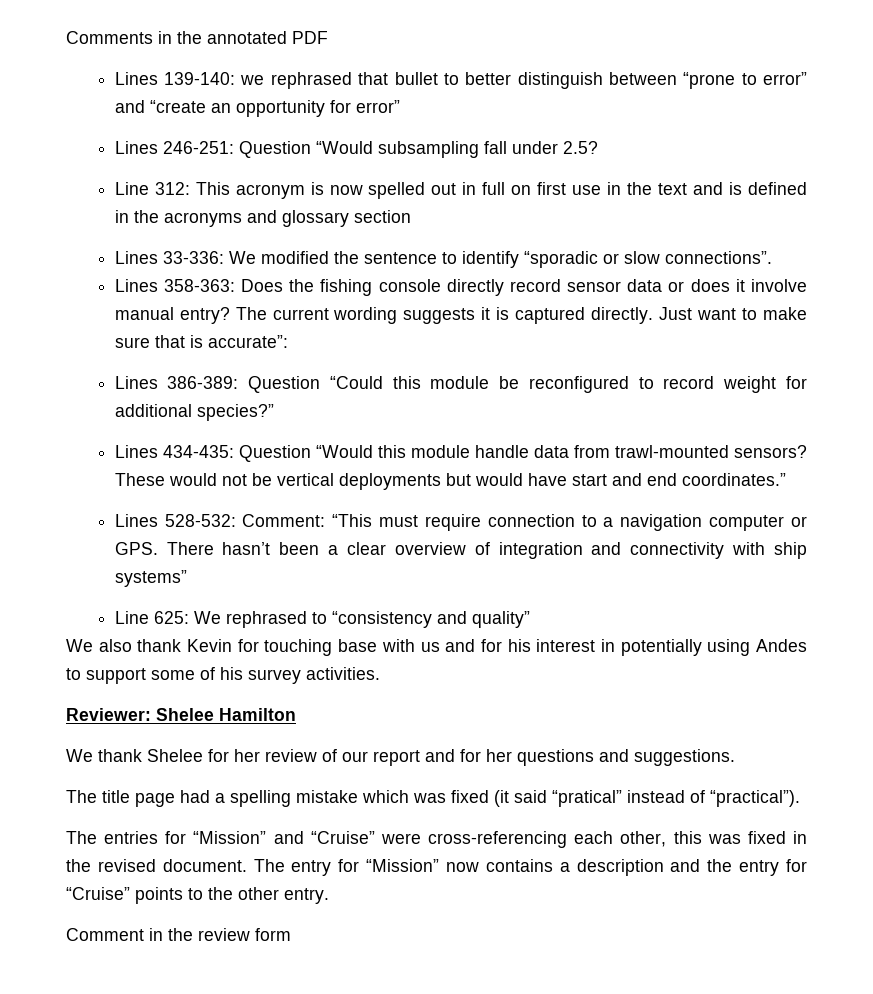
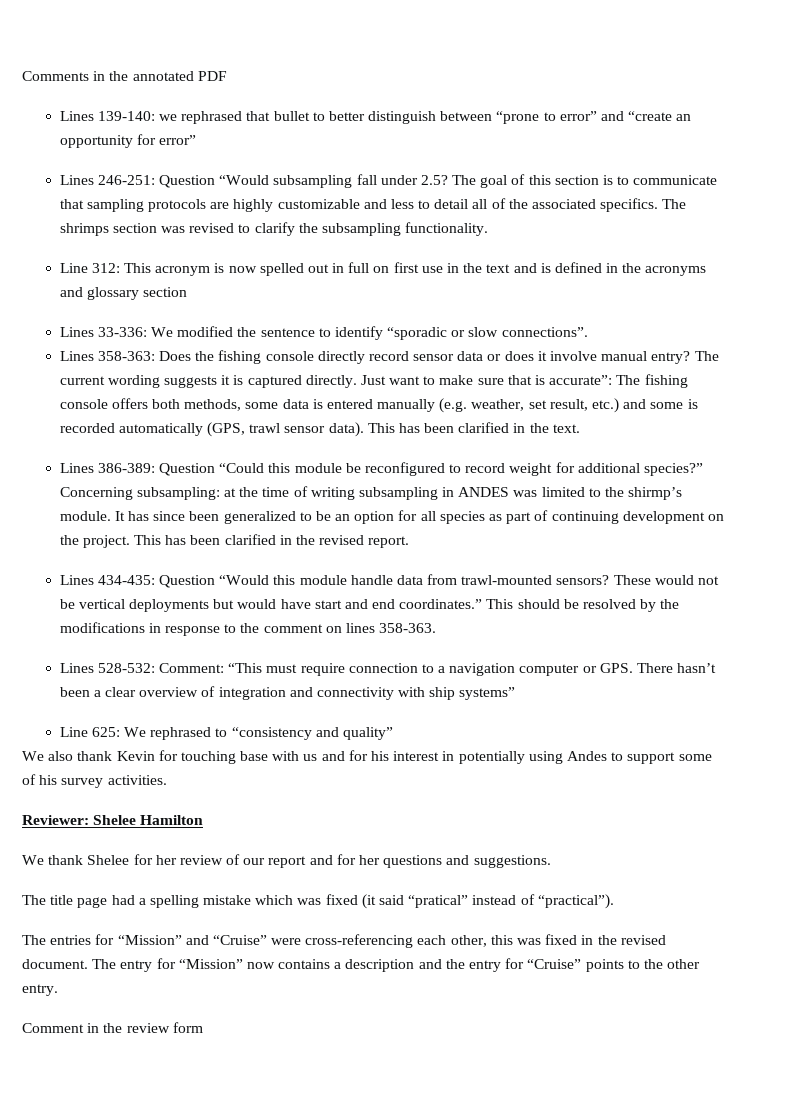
+ The goal of this section is to communicate that sampling protocols are highly customizable and less to detail all of the associated specifics. The shrimps section was revised to clarify the subsampling functionality.
- Just want to make sure that is accurate”:
+ Just want to make sure that is accurate”: The fishing console offers both methods, some data is entered manually (e.g. weather, set result, etc.) and some is recorded automatically (GPS, trawl sensor data). This has been clarified in the text.
+ Concerning subsampling: at the time of writing subsampling in ANDES was limited to the shirmp’s module. It has since been generalized to be an option for all species as part of continuing development on the project. This has been clarified in the revised report.
+ This should be resolved by the modifications in response to the comment on lines 358-363.

